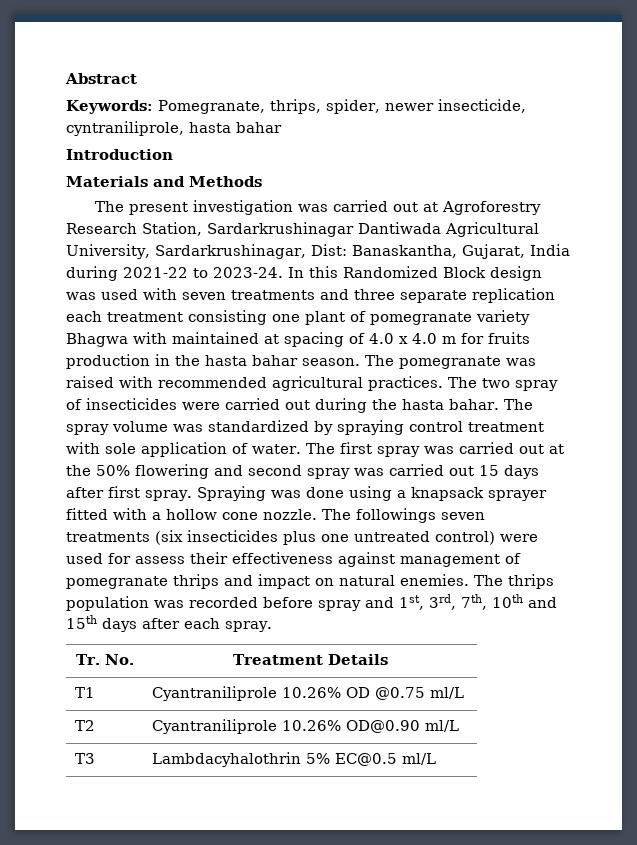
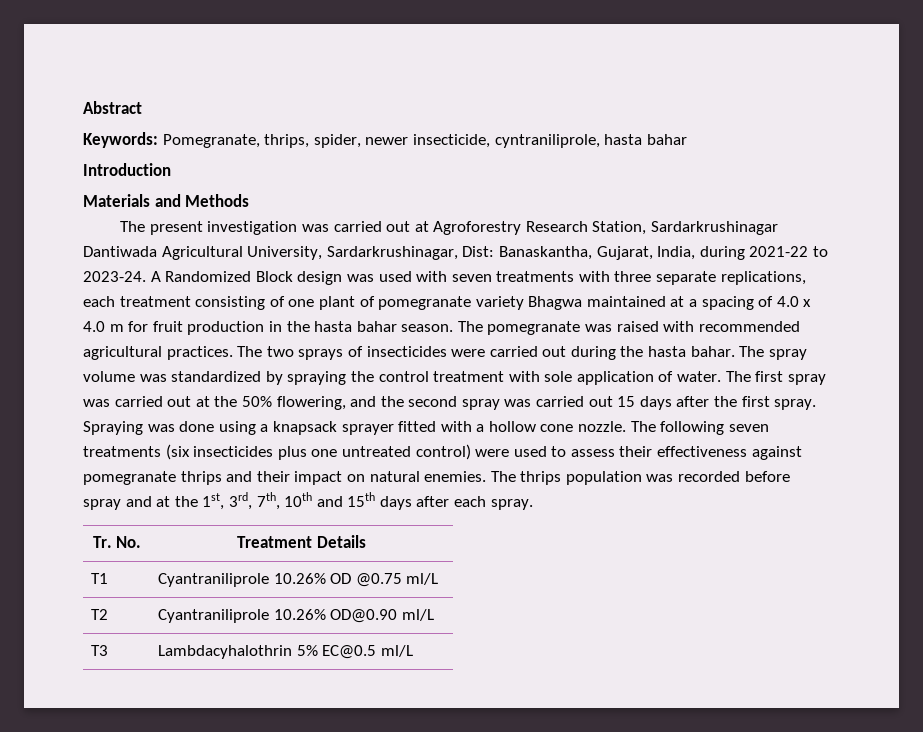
- The present investigation was carried out at Agroforestry Research Station, Sardarkrushinagar Dantiwada Agricultural University, Sardarkrushinagar, Dist: Banaskantha, Gujarat, India during 2021-22 to 2023-24.
+ The present investigation was carried out at Agroforestry Research Station, Sardarkrushinagar Dantiwada Agricultural University, Sardarkrushinagar, Dist: Banaskantha, Gujarat, India, during 2021-22 to 2023-24.
- In this Randomized Block design was used with seven treatments and three separate replication each treatment consisting one plant of pomegranate variety Bhagwa with maintained at spacing of 4.0 x 4.0 m for fruits production in the hasta bahar season.
+ A Randomized Block design was used with seven treatments with three separate replications, each treatment consisting of one plant of pomegranate variety Bhagwa maintained at a spacing of 4.0 x 4.0 m for fruit production in the hasta bahar season.
- The two spray of insecticides were carried out during the hasta bahar.
+ The two sprays of insecticides were carried out during the hasta bahar.
- The spray volume was standardized by spraying control treatment with sole application of water.
+ The spray volume was standardized by spraying the control treatment with sole application of water.
- The first spray was carried out at the 50% flowering and second spray was carried out 15 days after first spray.
+ The first spray was carried out at the 50% flowering, and the second spray was carried out 15 days after the first spray.
- The followings seven treatments (six insecticides plus one untreated control) were used for assess their effectiveness against management of pomegranate thrips and impact on natural enemies.
+ The following seven treatments (six insecticides plus one untreated control) were used to assess their effectiveness against pomegranate thrips and their impact on natural enemies.
- The thrips population was recorded before spray and 1st, 3rd, 7th, 10th and 15th days after each spray.
+ The thrips population was recorded before spray and at the 1st, 3rd, 7th, 10th and 15th days after each spray.

